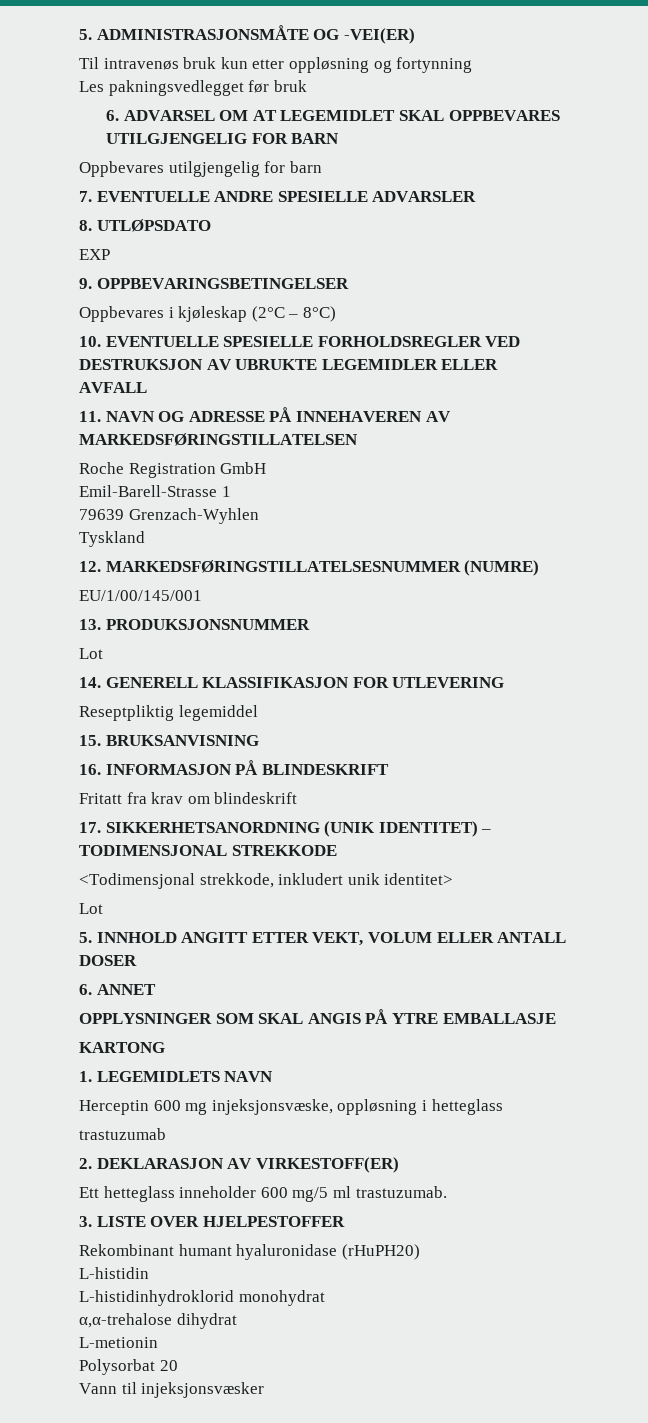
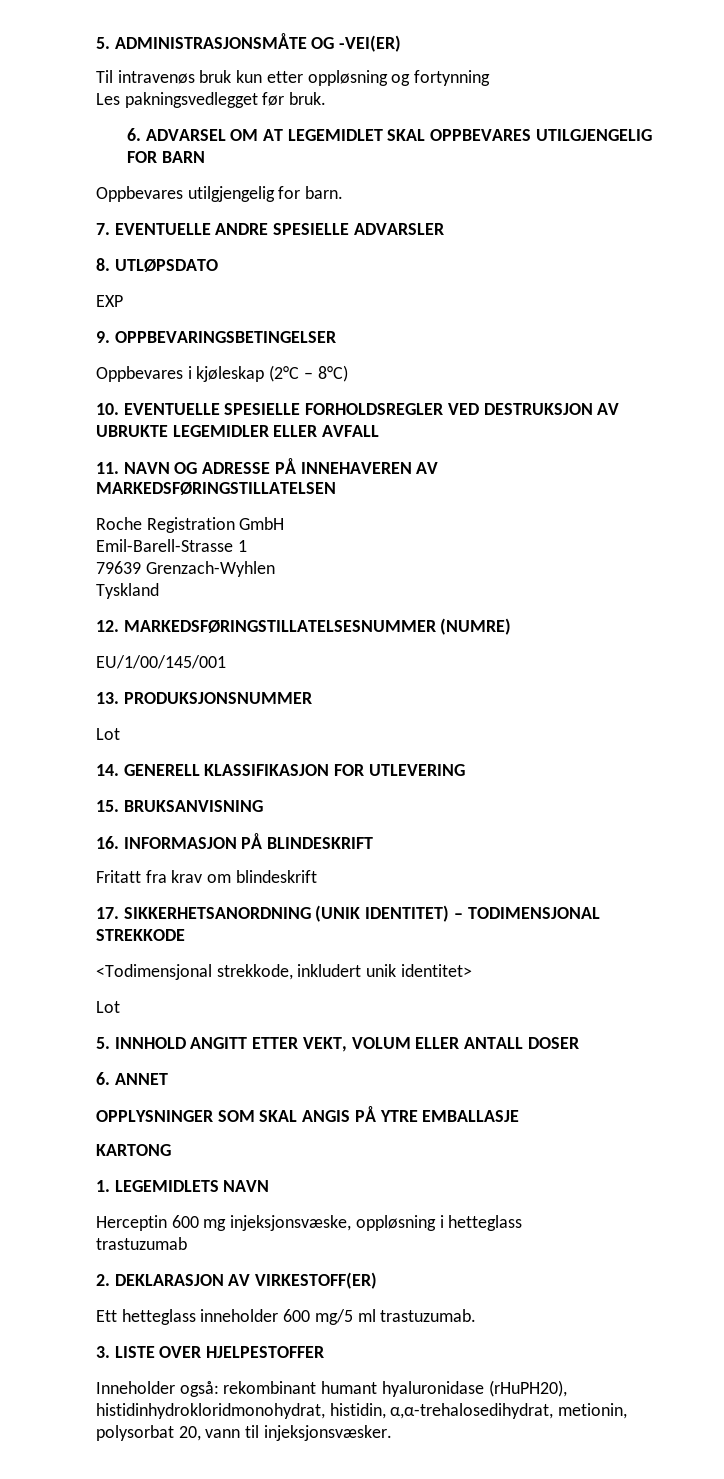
- Les pakningsvedlegget før bruk
+ Les pakningsvedlegget før bruk.
- Oppbevares utilgjengelig for barn
+ Oppbevares utilgjengelig for barn.
- Reseptpliktig legemiddel
- Rekombinant humant hyaluronidase (rHuPH20)
- L-histidin
- L-histidinhydroklorid monohydrat
- α,α-trehalose dihydrat
- L-metionin
- Polysorbat 20
- Vann til injeksjonsvæsker
+ Inneholder også: rekombinant humant hyaluronidase (rHuPH20), histidinhydrokloridmonohydrat, histidin, α,α-trehalosedihydrat, metionin, polysorbat 20, vann til injeksjonsvæsker.

